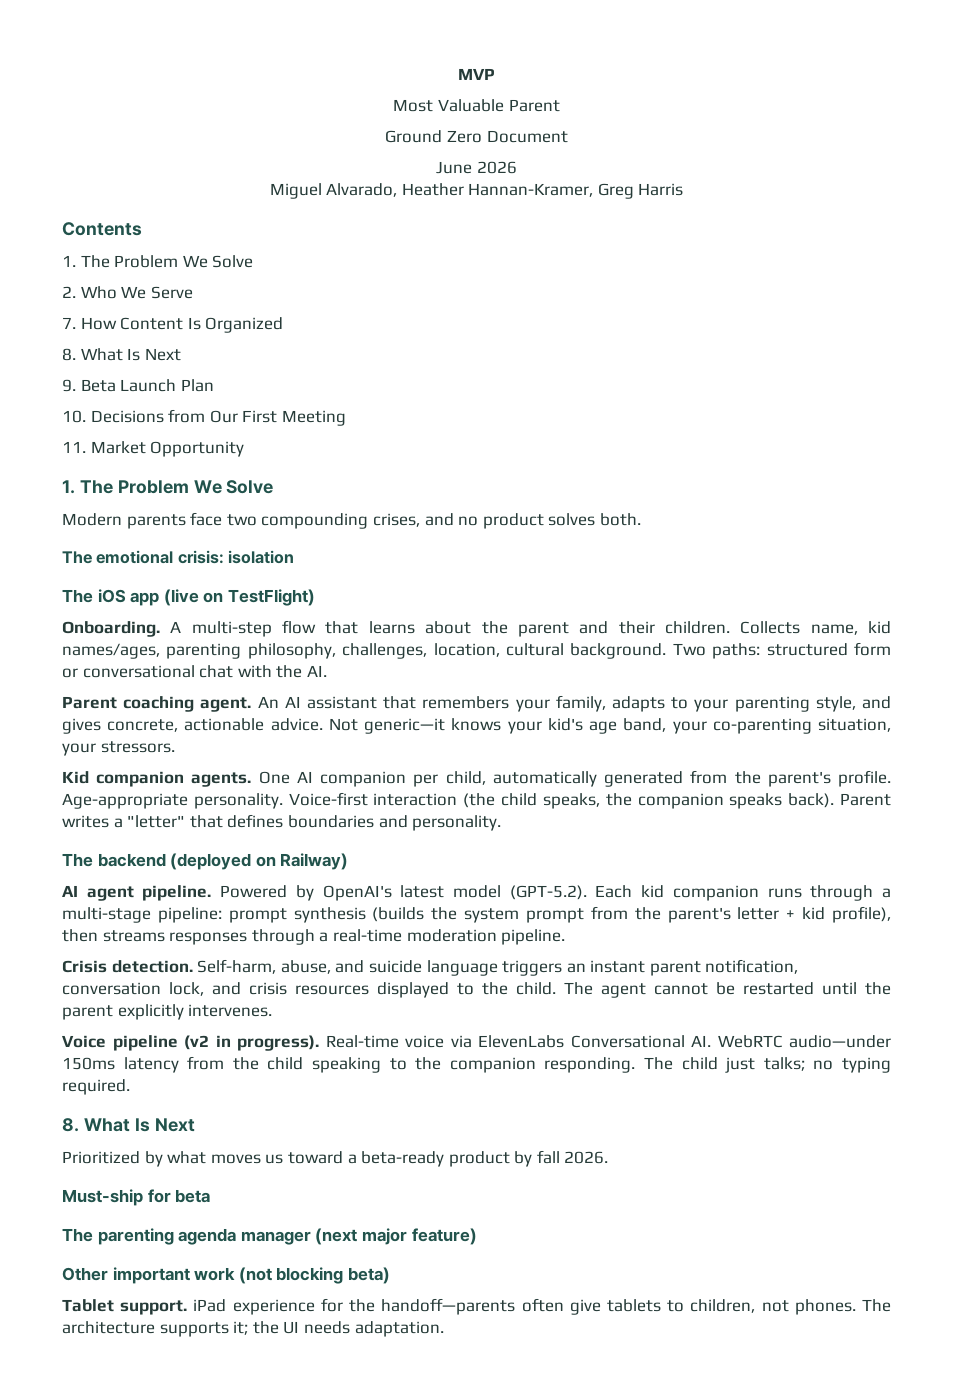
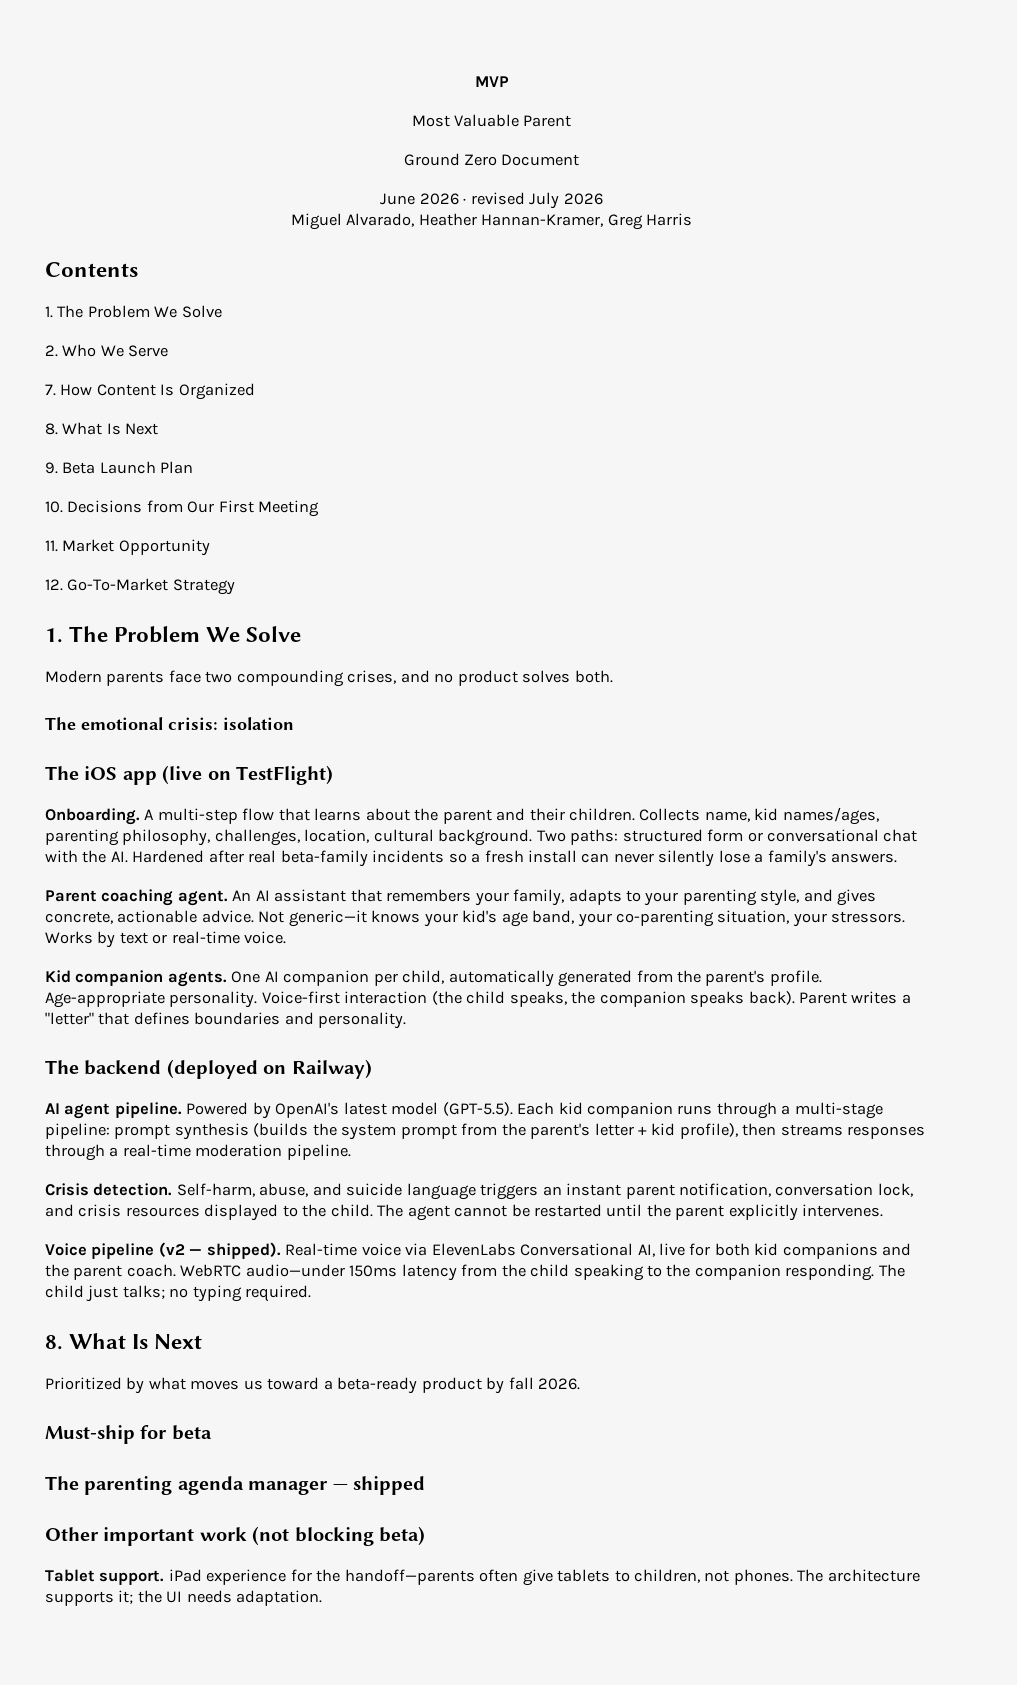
- June 2026
+ June 2026 · revised July 2026
+ 12. Go-To-Market Strategy
- Two paths: structured form or conversational chat with the AI.
+ Two paths: structured form or conversational chat with the AI. Hardened after real beta-family incidents so a fresh install can never silently lose a family's answers.
+ Works by text or real-time voice.
- Powered by OpenAI's latest model (GPT-5.2). Each kid companion runs through a multi-stage pipeline: prompt synthesis (builds the system prompt from the parent's letter + kid profile), then streams responses through a real-time moderation pipeline.
+ Powered by OpenAI's latest model (GPT-5.5). Each kid companion runs through a multi-stage pipeline: prompt synthesis (builds the system prompt from the parent's letter + kid profile), then streams responses through a real-time moderation pipeline.
- Voice pipeline (v2 in progress).
+ Voice pipeline (v2 — shipped).
- Real-time voice via ElevenLabs Conversational AI. WebRTC audio—under 150ms latency from the child speaking to the companion responding.
+ Real-time voice via ElevenLabs Conversational AI, live for both kid companions and the parent coach. WebRTC audio—under 150ms latency from the child speaking to the companion responding.
- The parenting agenda manager (next major feature)
+ The parenting agenda manager — shipped

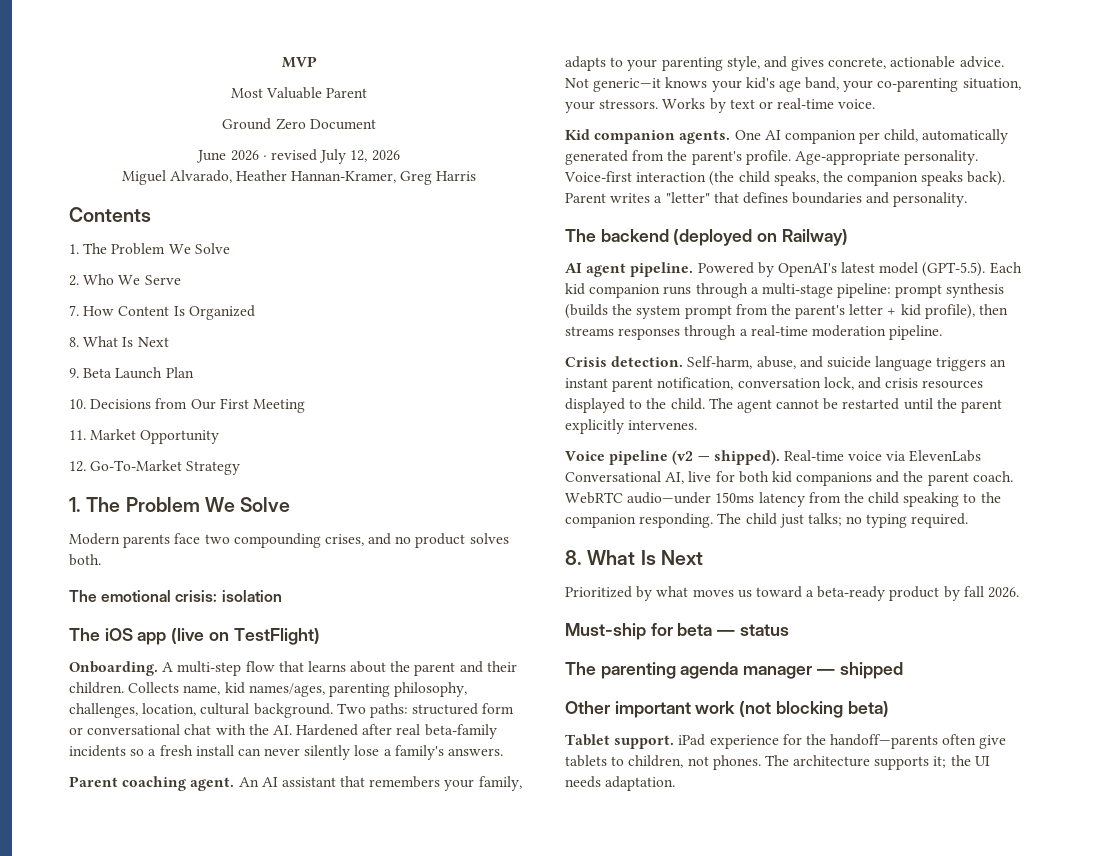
- June 2026 · revised July 2026
+ June 2026 · revised July 12, 2026
- Must-ship for beta
+ Must-ship for beta — status

